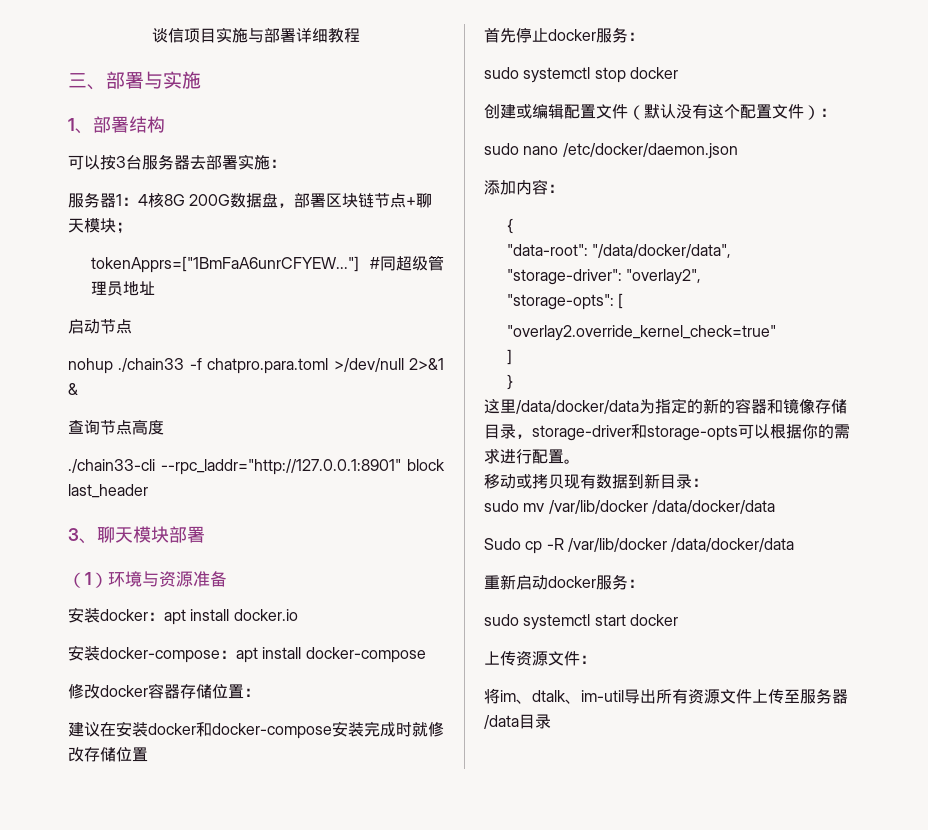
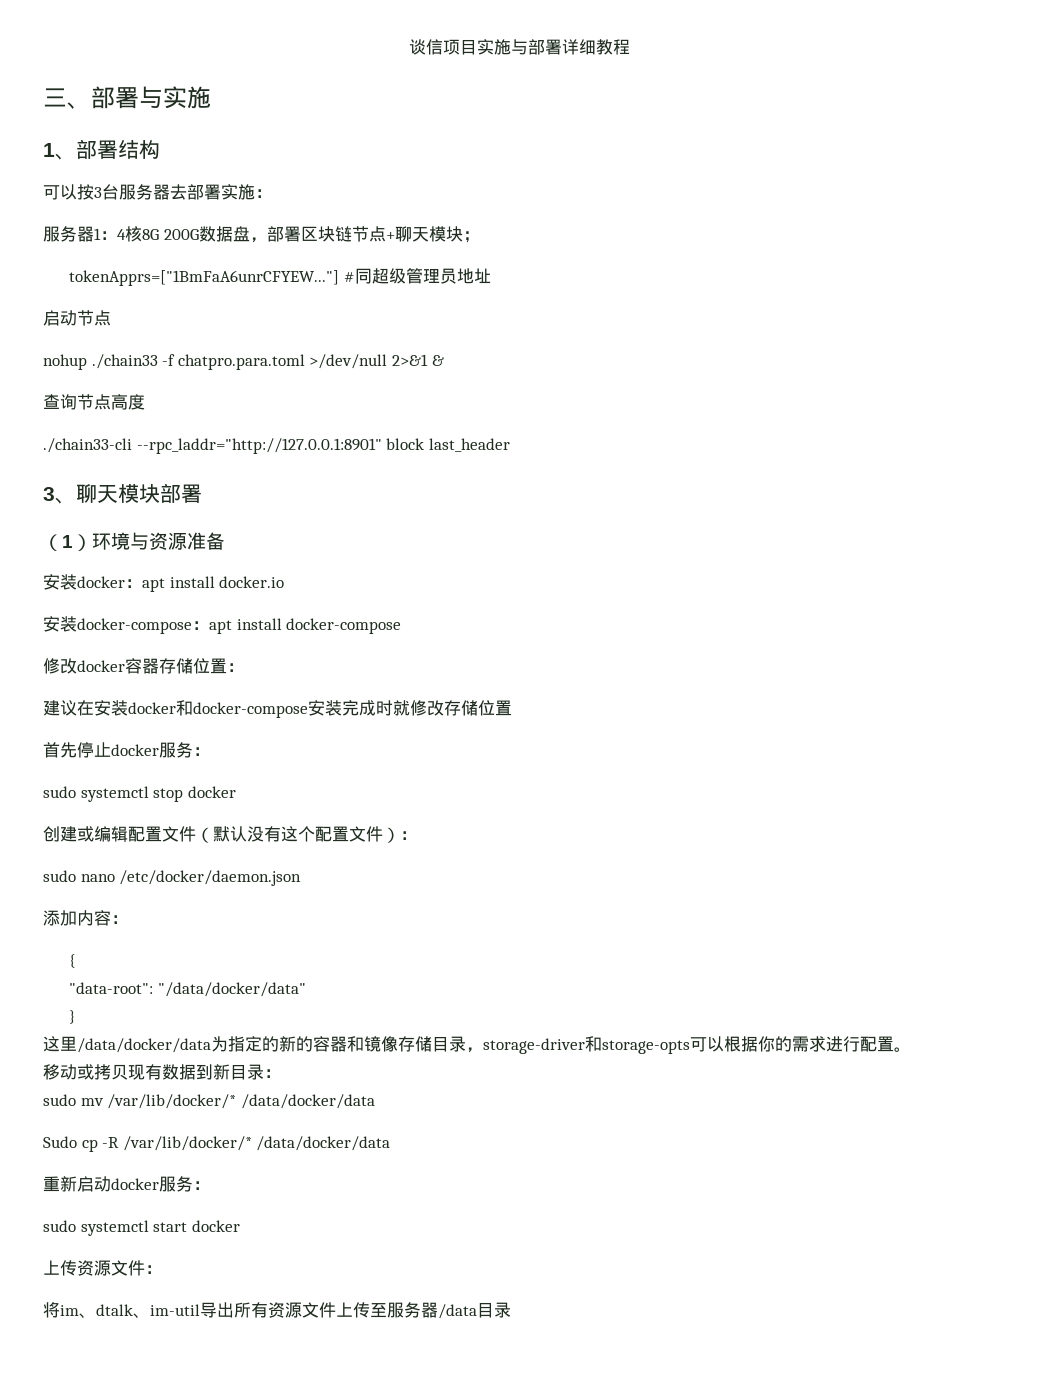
- "data-root": "/data/docker/data",
- "storage-driver": "overlay2",
- "storage-opts": [
- "overlay2.override_kernel_check=true"
- ]
+ "data-root": "/data/docker/data"
- sudo mv /var/lib/docker /data/docker/data
+ sudo mv /var/lib/docker/* /data/docker/data
- Sudo cp -R /var/lib/docker /data/docker/data
+ Sudo cp -R /var/lib/docker/* /data/docker/data

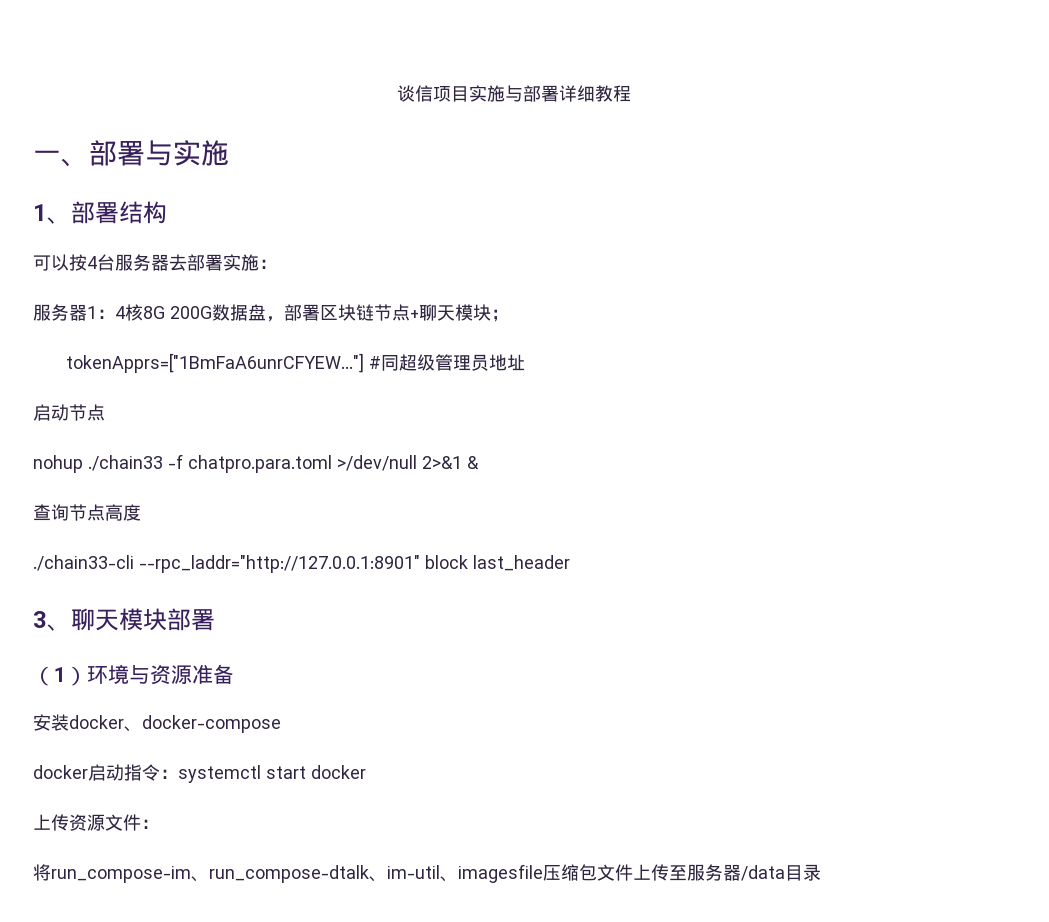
- 三、部署与实施
+ 一、部署与实施
- 可以按3台服务器去部署实施：
+ 可以按4台服务器去部署实施：
- 安装docker：apt install docker.io
- 安装docker-compose：apt install docker-compose
- 修改docker容器存储位置：
- 建议在安装docker和docker-compose安装完成时就修改存储位置
- 首先停止docker服务：
- sudo systemctl stop docker
- 创建或编辑配置文件（默认没有这个配置文件）：
- sudo nano /etc/docker/daemon.json
- 添加内容：
- {
- "data-root": "/data/docker/data"
- }
- 这里/data/docker/data为指定的新的容器和镜像存储目录，storage-driver和storage-opts可以根据你的需求进行配置。
- 移动或拷贝现有数据到新目录：
- sudo mv /var/lib/docker/* /data/docker/data
- Sudo cp -R /var/lib/docker/* /data/docker/data
- 重新启动docker服务：
- sudo systemctl start docker
+ 安装docker、docker-compose
+ docker启动指令：systemctl start docker
- 将im、dtalk、im-util导出所有资源文件上传至服务器/data目录
+ 将run_compose-im、run_compose-dtalk、im-util、imagesfile压缩包文件上传至服务器/data目录

